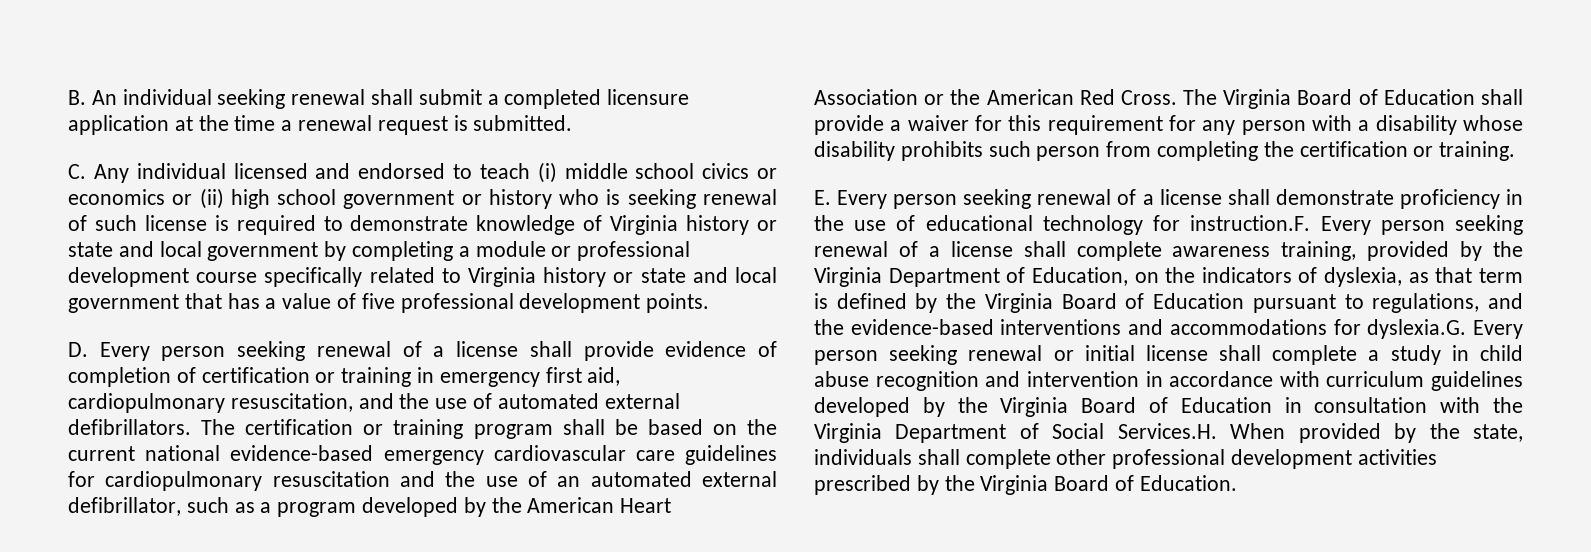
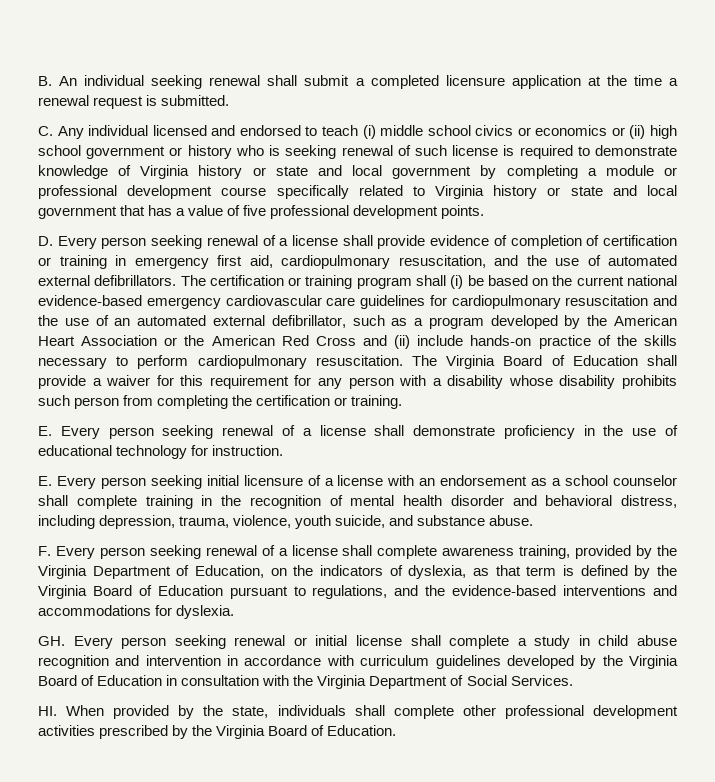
- The certification or training program shall be based on the current national evidence-based emergency cardiovascular care guidelines for cardiopulmonary resuscitation and the use of an automated external defibrillator, such as a program developed by the American Heart Association or the American Red Cross.
+ The certification or training program shall (i) be based on the current national evidence-based emergency cardiovascular care guidelines for cardiopulmonary resuscitation and the use of an automated external defibrillator, such as a program developed by the American Heart Association or the American Red Cross and (ii) include hands-on practice of the skills necessary to perform cardiopulmonary resuscitation.
- E. Every person seeking renewal of a license shall demonstrate proficiency in the use of educational technology for instruction.F. Every person seeking renewal of a license shall complete awareness training, provided by the Virginia Department of Education, on the indicators of dyslexia, as that term is defined by the Virginia Board of Education pursuant to regulations, and the evidence-based interventions and accommodations for dyslexia.G. Every person seeking renewal or initial license shall complete a study in child abuse recognition and intervention in accordance with curriculum guidelines developed by the Virginia Board of Education in consultation with the Virginia Department of Social Services.H. When provided by the state, individuals shall complete other professional development activities prescribed by the Virginia Board of Education.
+ E. Every person seeking renewal of a license shall demonstrate proficiency in the use of educational technology for instruction.
+ E. Every person seeking initial licensure of a license with an endorsement as a school counselor shall complete training in the recognition of mental health disorder and behavioral distress, including depression, trauma, violence, youth suicide, and substance abuse.
+ F. Every person seeking renewal of a license shall complete awareness training, provided by the Virginia Department of Education, on the indicators of dyslexia, as that term is defined by the Virginia Board of Education pursuant to regulations, and the evidence-based interventions and accommodations for dyslexia.
+ GH. Every person seeking renewal or initial license shall complete a study in child abuse recognition and intervention in accordance with curriculum guidelines developed by the Virginia Board of Education in consultation with the Virginia Department of Social Services.
+ HI. When provided by the state, individuals shall complete other professional development activities prescribed by the Virginia Board of Education.

